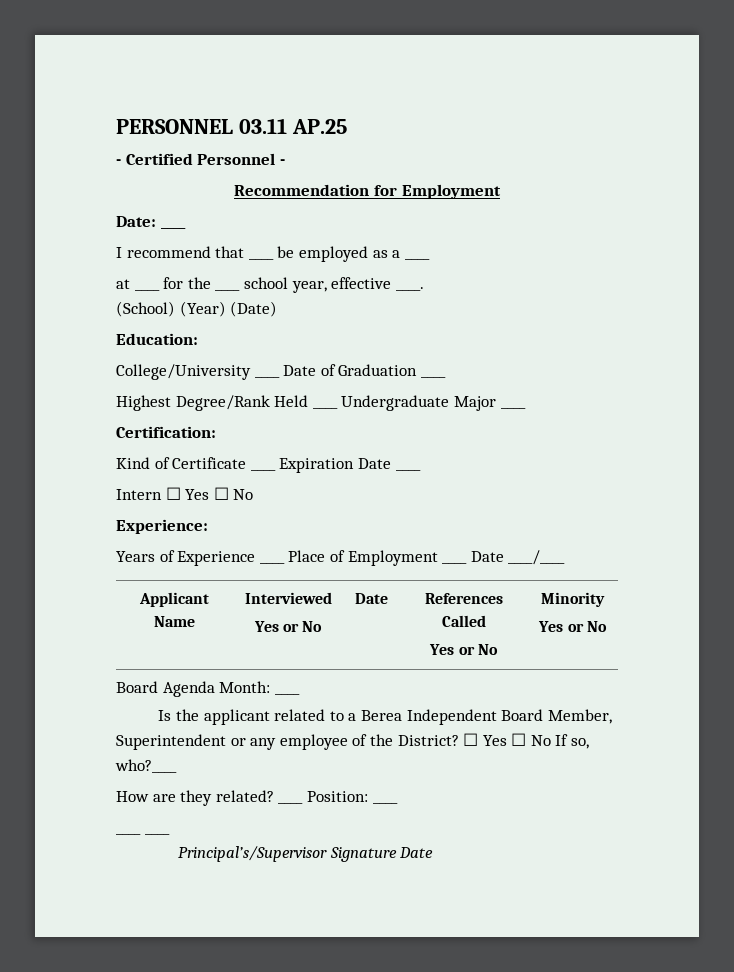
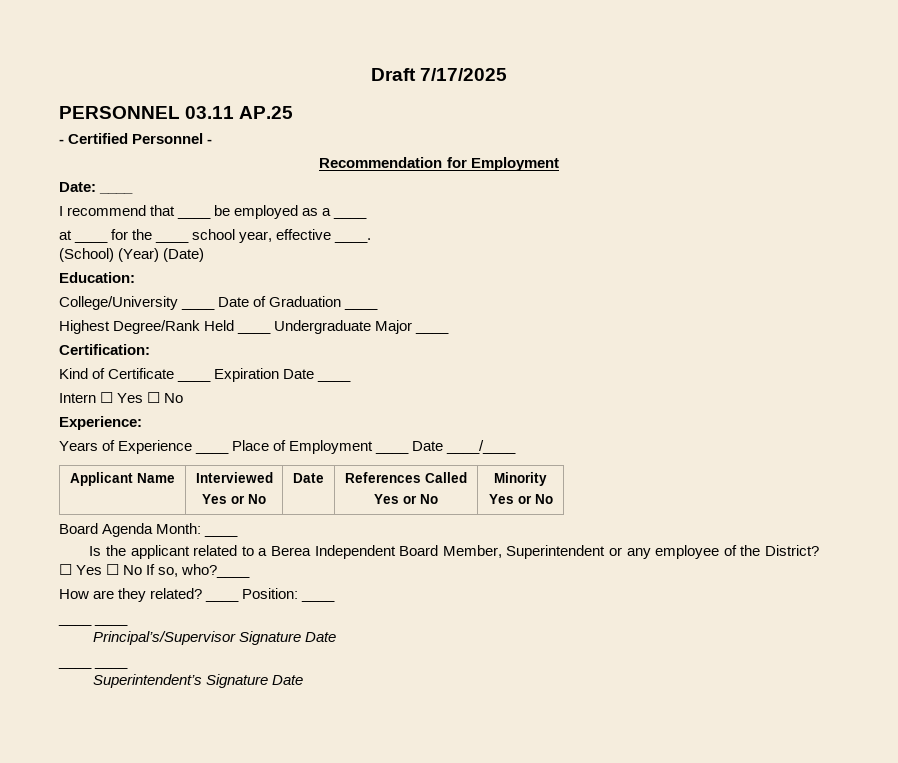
+ Draft 7/17/2025
  Principal’s/Supervisor Signature Date
+ ____ ____
+ Superintendent’s Signature Date

